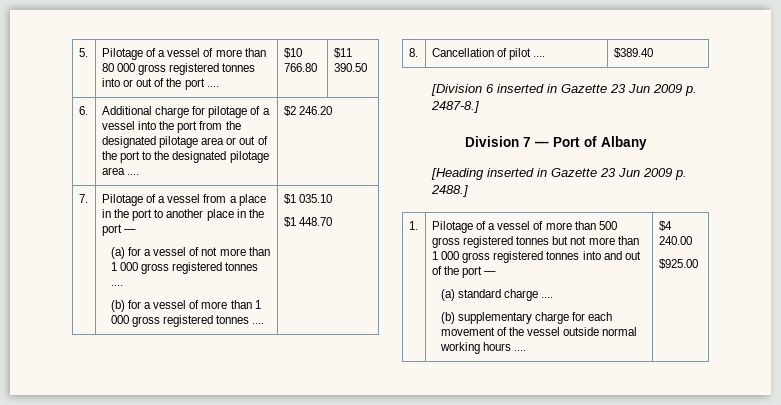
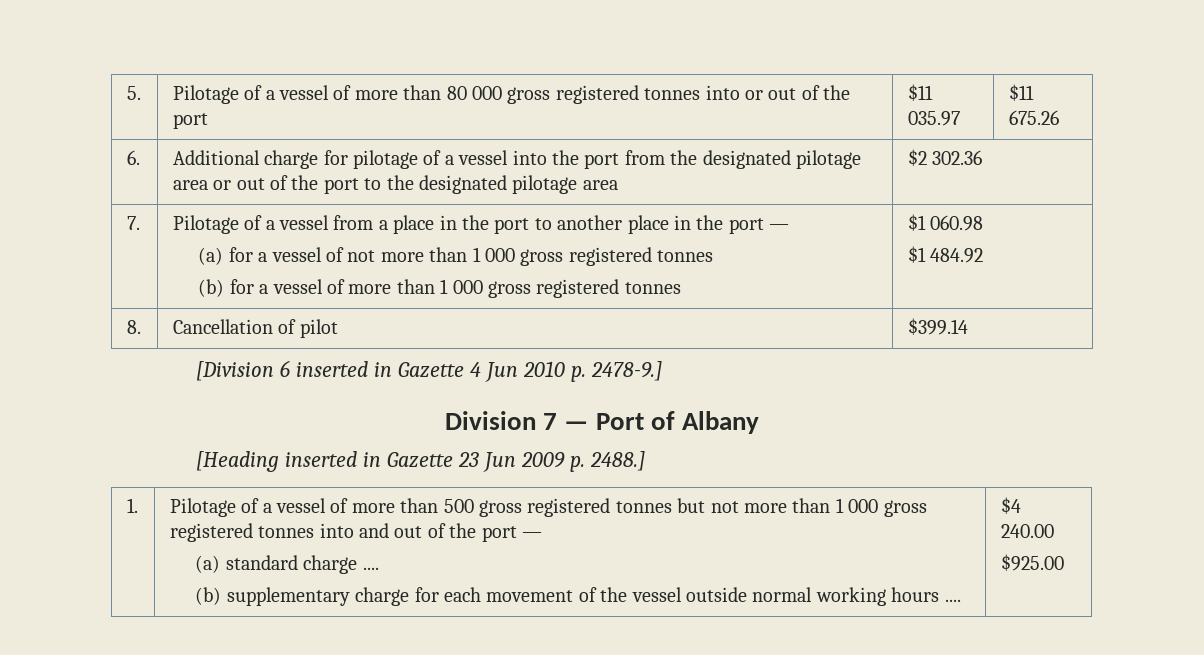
- 5. | Pilotage of a vessel of more than 80 000 gross registered tonnes into or out of the port .... | $10 766.80 | $11 390.50
+ 5. | Pilotage of a vessel of more than 80 000 gross registered tonnes into or out of the port | $11 035.97 | $11 675.26
- 6. | Additional charge for pilotage of a vessel into the port from the designated pilotage area or out of the port to the designated pilotage area .... | $2 246.20
+ 6. | Additional charge for pilotage of a vessel into the port from the designated pilotage area or out of the port to the designated pilotage area | $2 302.36
- (a) for a vessel of not more than 1 000 gross registered tonnes ....
+ (a) for a vessel of not more than 1 000 gross registered tonnes
- (b) for a vessel of more than 1 000 gross registered tonnes .... | $1 035.10
- $1 448.70
+ (b) for a vessel of more than 1 000 gross registered tonnes | $1 060.98
+ $1 484.92
- 8. | Cancellation of pilot .... | $389.40
+ 8. | Cancellation of pilot | $399.14
- [Division 6 inserted in Gazette 23 Jun 2009 p. 2487-8.]
+ [Division 6 inserted in Gazette 4 Jun 2010 p. 2478-9.]

